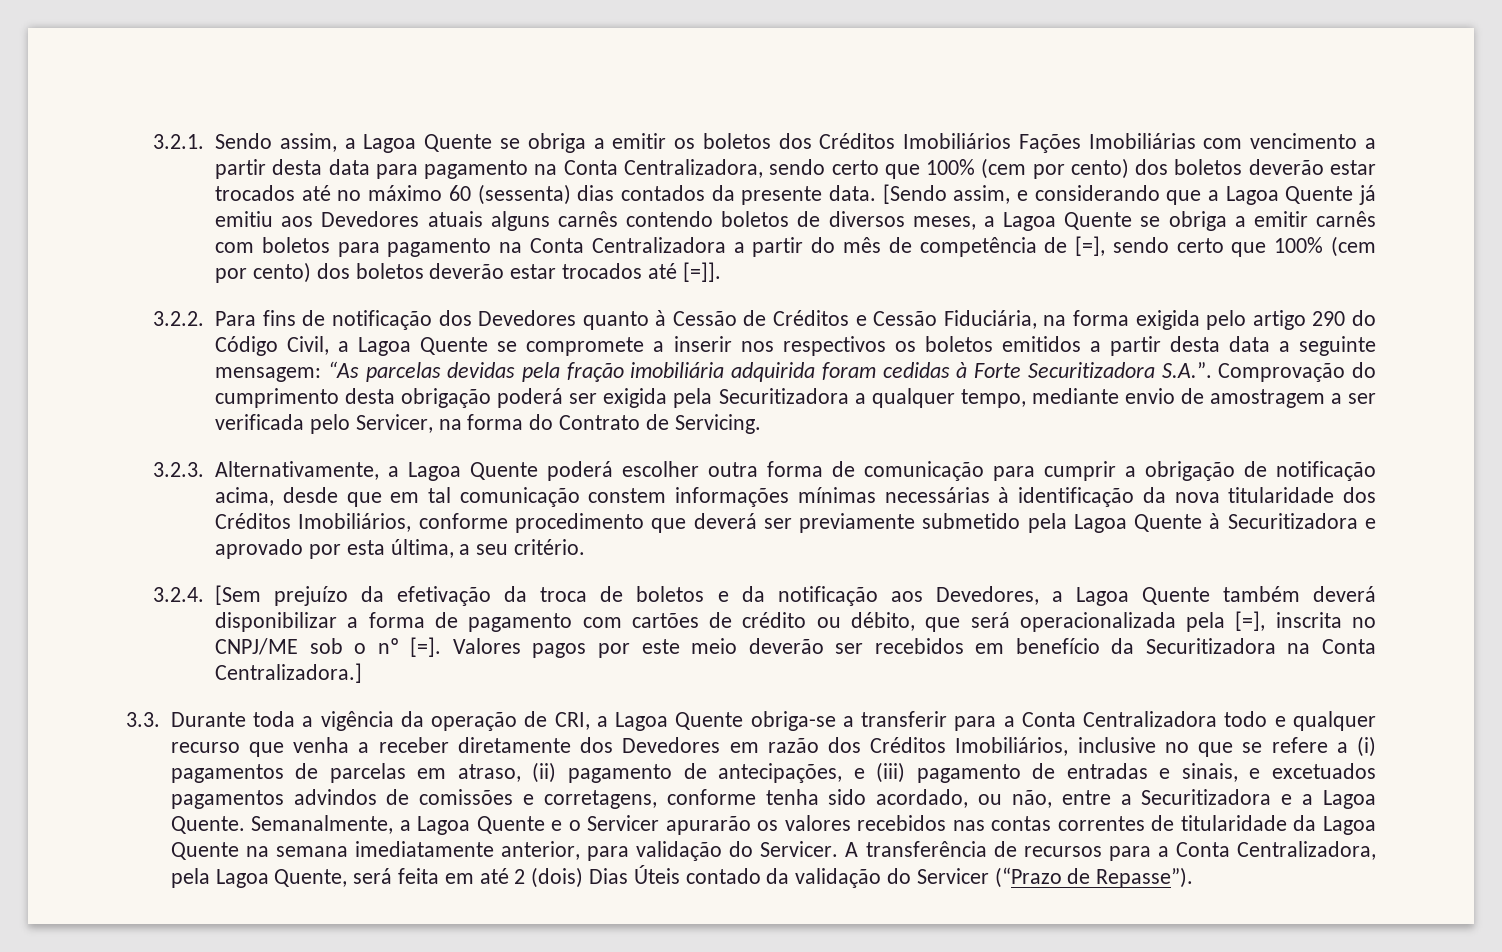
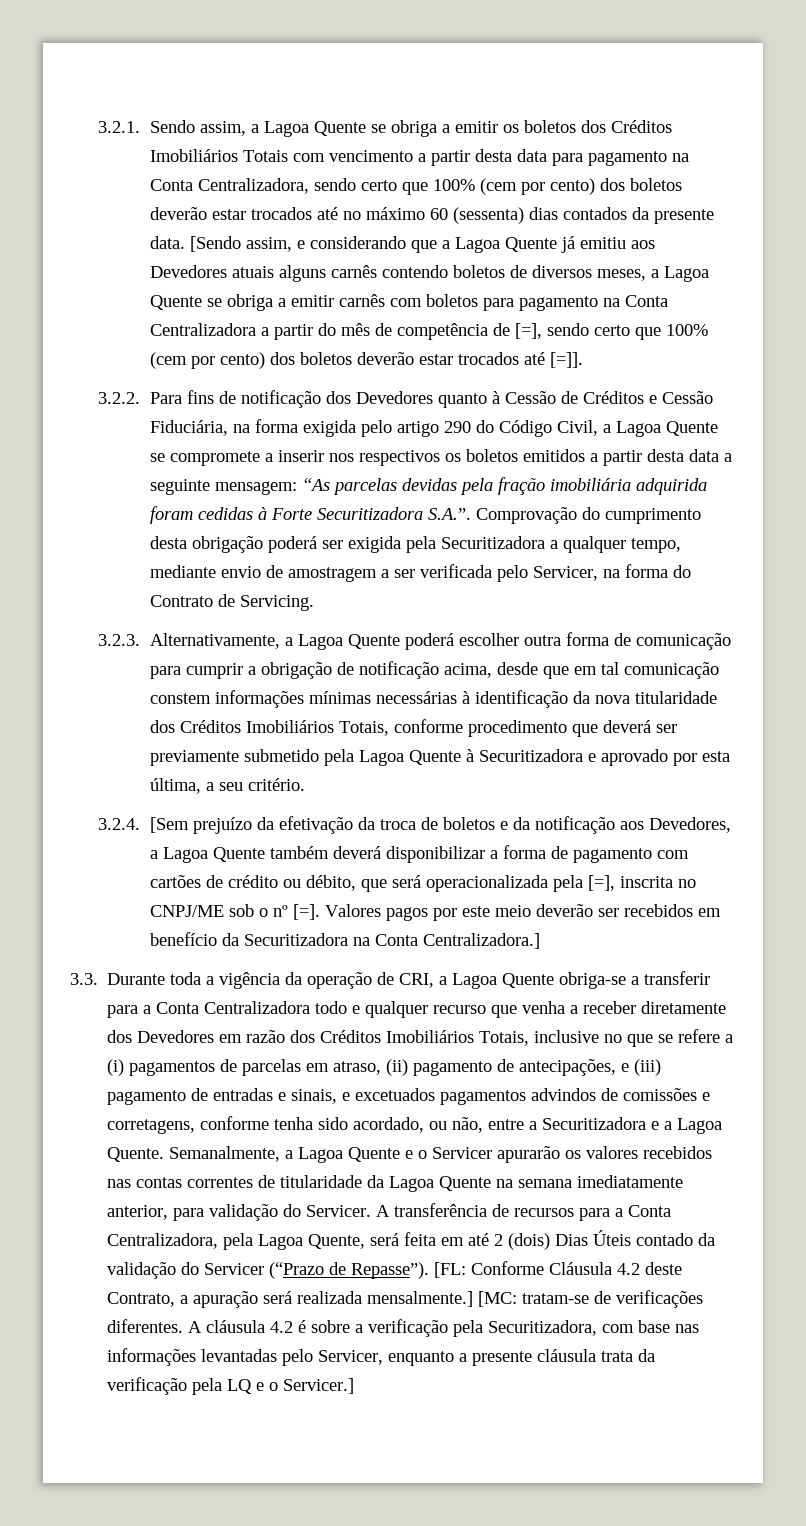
- 3.2.1. Sendo assim, a Lagoa Quente se obriga a emitir os boletos dos Créditos Imobiliários Fações Imobiliárias com vencimento a partir desta data para pagamento na Conta Centralizadora, sendo certo que 100% (cem por cento) dos boletos deverão estar trocados até no máximo 60 (sessenta) dias contados da presente data.
+ 3.2.1. Sendo assim, a Lagoa Quente se obriga a emitir os boletos dos Créditos Imobiliários Totais com vencimento a partir desta data para pagamento na Conta Centralizadora, sendo certo que 100% (cem por cento) dos boletos deverão estar trocados até no máximo 60 (sessenta) dias contados da presente data.
- 3.2.3. Alternativamente, a Lagoa Quente poderá escolher outra forma de comunicação para cumprir a obrigação de notificação acima, desde que em tal comunicação constem informações mínimas necessárias à identificação da nova titularidade dos Créditos Imobiliários, conforme procedimento que deverá ser previamente submetido pela Lagoa Quente à Securitizadora e aprovado por esta última, a seu critério.
+ 3.2.3. Alternativamente, a Lagoa Quente poderá escolher outra forma de comunicação para cumprir a obrigação de notificação acima, desde que em tal comunicação constem informações mínimas necessárias à identificação da nova titularidade dos Créditos Imobiliários Totais, conforme procedimento que deverá ser previamente submetido pela Lagoa Quente à Securitizadora e aprovado por esta última, a seu critério.
- 3.3. Durante toda a vigência da operação de CRI, a Lagoa Quente obriga-se a transferir para a Conta Centralizadora todo e qualquer recurso que venha a receber diretamente dos Devedores em razão dos Créditos Imobiliários, inclusive no que se refere a (i) pagamentos de parcelas em atraso, (ii) pagamento de antecipações, e (iii) pagamento de entradas e sinais, e excetuados pagamentos advindos de comissões e corretagens, conforme tenha sido acordado, ou não, entre a Securitizadora e a Lagoa Quente.
+ 3.3. Durante toda a vigência da operação de CRI, a Lagoa Quente obriga-se a transferir para a Conta Centralizadora todo e qualquer recurso que venha a receber diretamente dos Devedores em razão dos Créditos Imobiliários Totais, inclusive no que se refere a (i) pagamentos de parcelas em atraso, (ii) pagamento de antecipações, e (iii) pagamento de entradas e sinais, e excetuados pagamentos advindos de comissões e corretagens, conforme tenha sido acordado, ou não, entre a Securitizadora e a Lagoa Quente.
+ [FL: Conforme Cláusula 4.2 deste Contrato, a apuração será realizada mensalmente.] [MC: tratam-se de verificações diferentes. A cláusula 4.2 é sobre a verificação pela Securitizadora, com base nas informações levantadas pelo Servicer, enquanto a presente cláusula trata da verificação pela LQ e o Servicer.]

